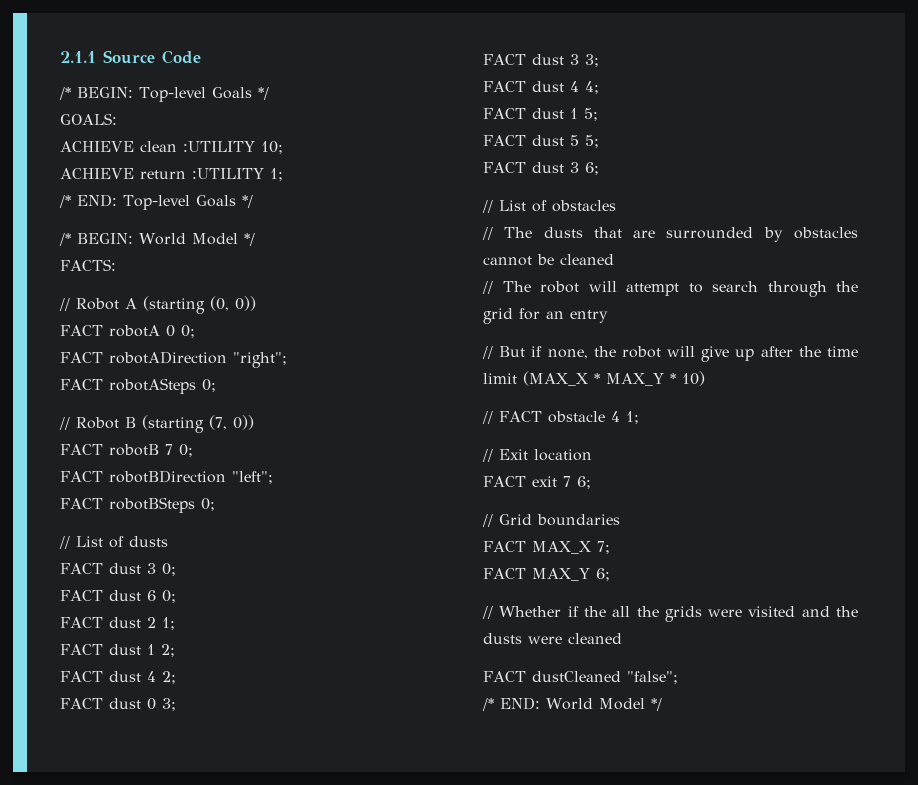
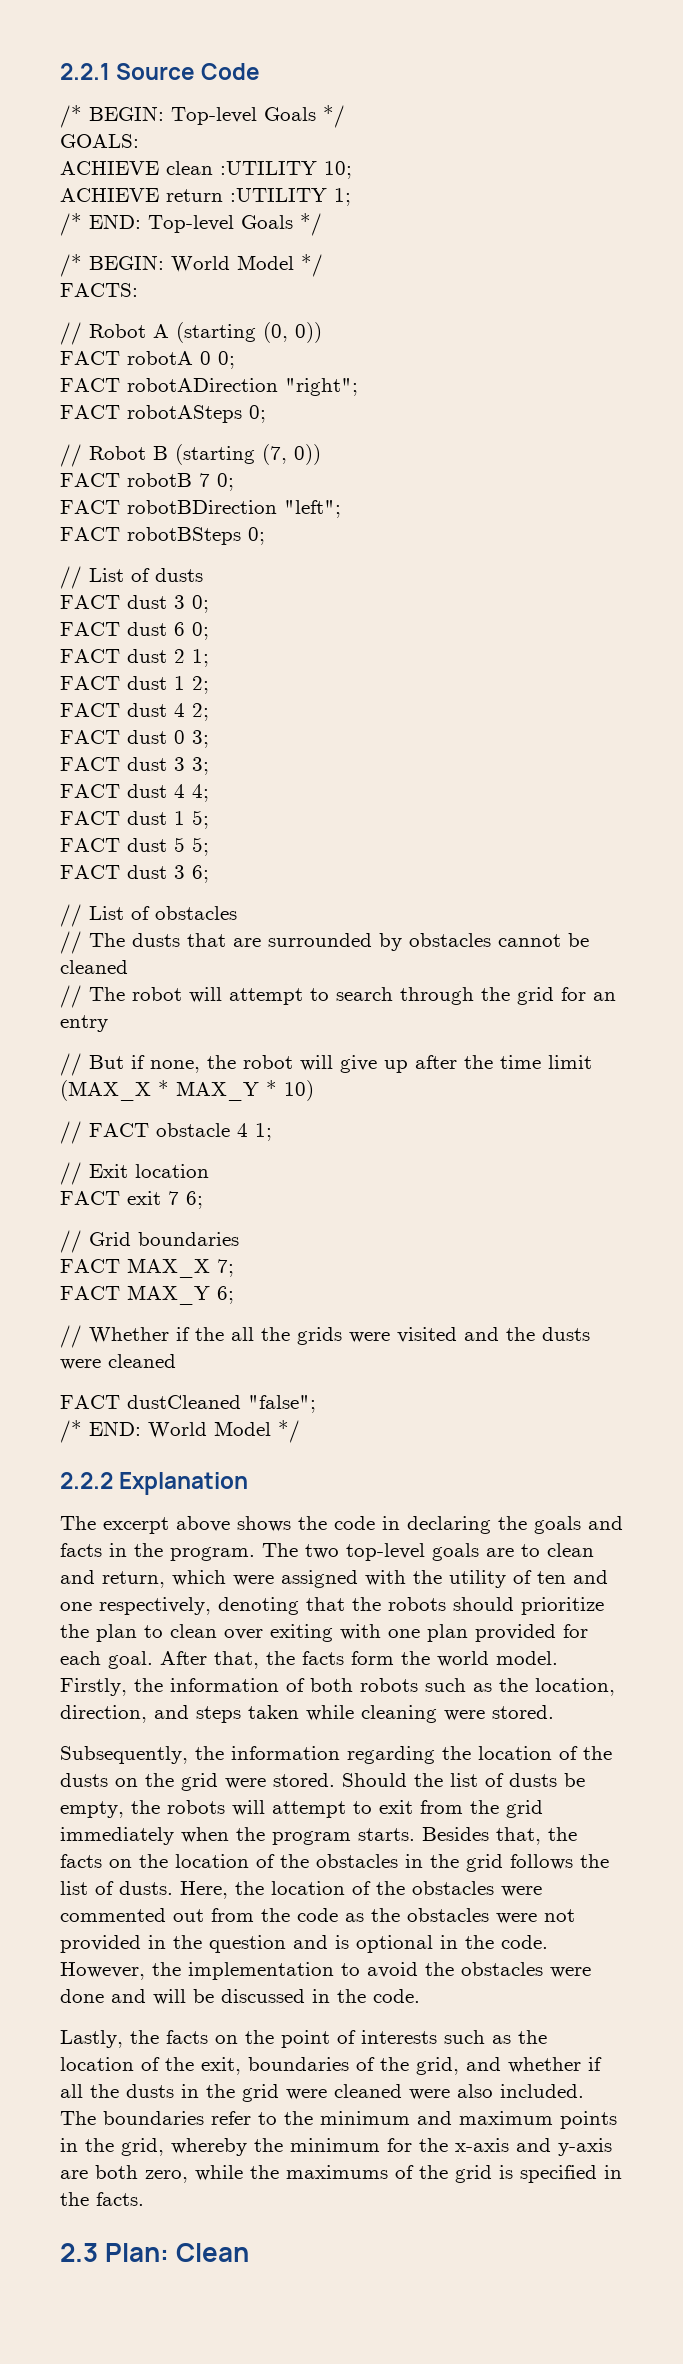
- 2.1.1 Source Code
+ 2.2.1 Source Code
+ 2.2.2 Explanation
+ The excerpt above shows the code in declaring the goals and facts in the program. The two top-level goals are to clean and return, which were assigned with the utility of ten and one respectively, denoting that the robots should prioritize the plan to clean over exiting with one plan provided for each goal. After that, the facts form the world model. Firstly, the information of both robots such as the location, direction, and steps taken while cleaning were stored.
+ Subsequently, the information regarding the location of the dusts on the grid were stored. Should the list of dusts be empty, the robots will attempt to exit from the grid immediately when the program starts. Besides that, the facts on the location of the obstacles in the grid follows the list of dusts. Here, the location of the obstacles were commented out from the code as the obstacles were not provided in the question and is optional in the code. However, the implementation to avoid the obstacles were done and will be discussed in the code.
+ Lastly, the facts on the point of interests such as the location of the exit, boundaries of the grid, and whether if all the dusts in the grid were cleaned were also included. The boundaries refer to the minimum and maximum points in the grid, whereby the minimum for the x-axis and y-axis are both zero, while the maximums of the grid is specified in the facts.
+ 2.3 Plan: Clean

